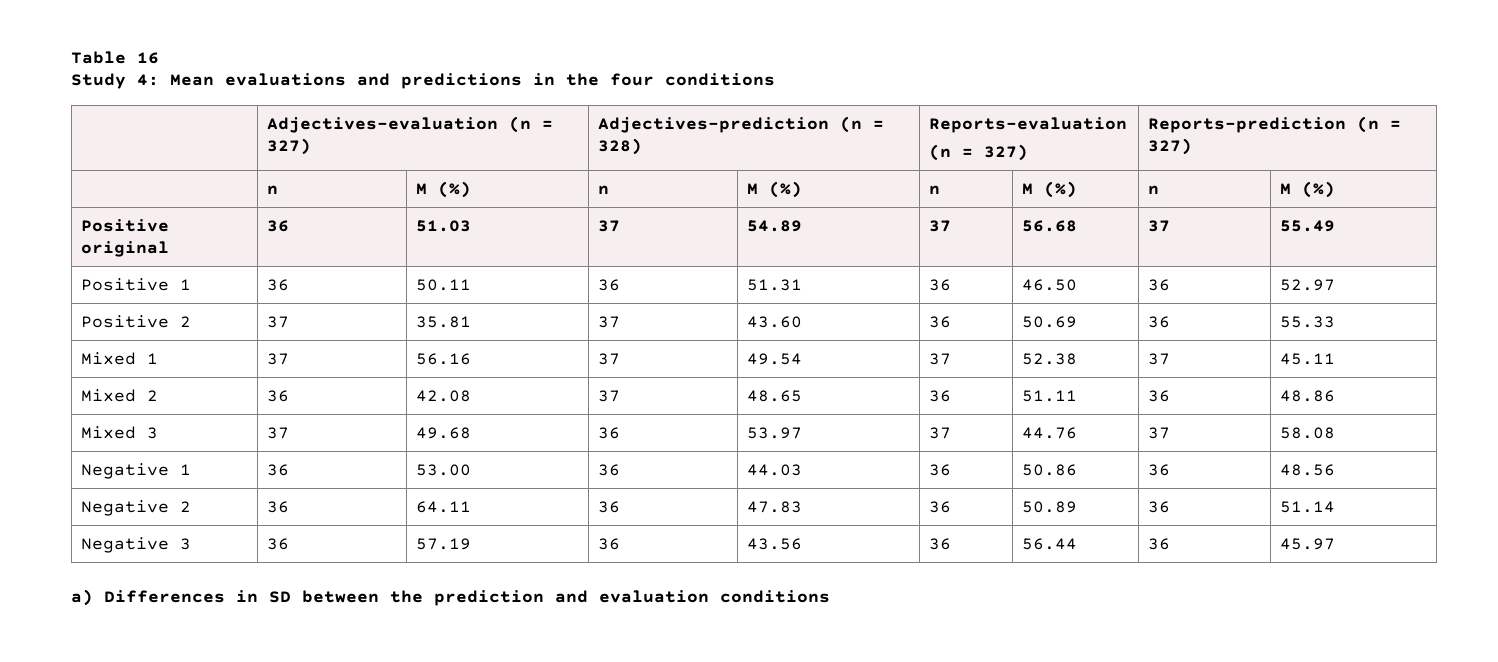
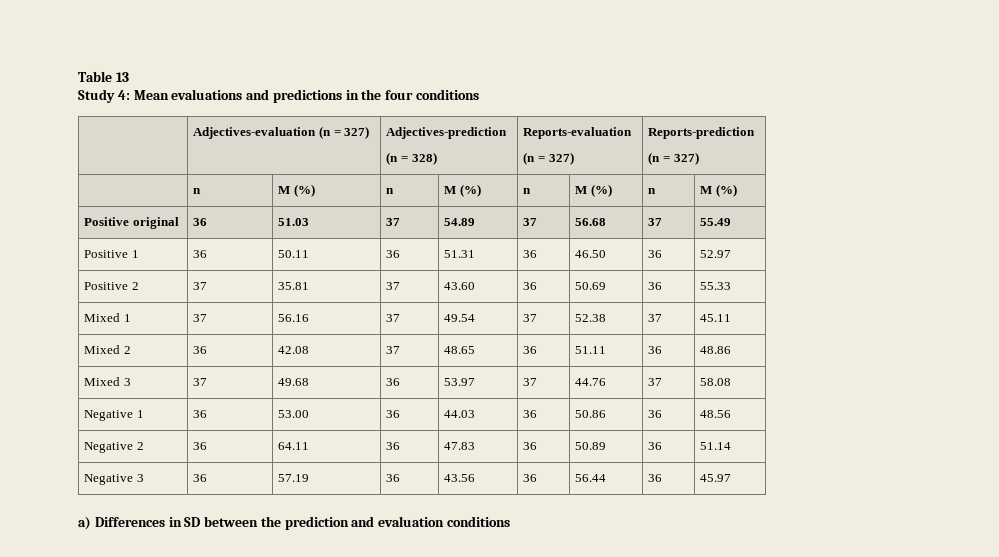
- Table 16
+ Table 13
- | Adjectives-evaluation (n = 327) | Adjectives-prediction (n = 328) | Reports-evaluation
- (n = 327) | Reports-prediction (n = 327)
+ | Adjectives-evaluation (n = 327) | Adjectives-prediction
+ (n = 328) | Reports-evaluation
+ (n = 327) | Reports-prediction
+ (n = 327)

